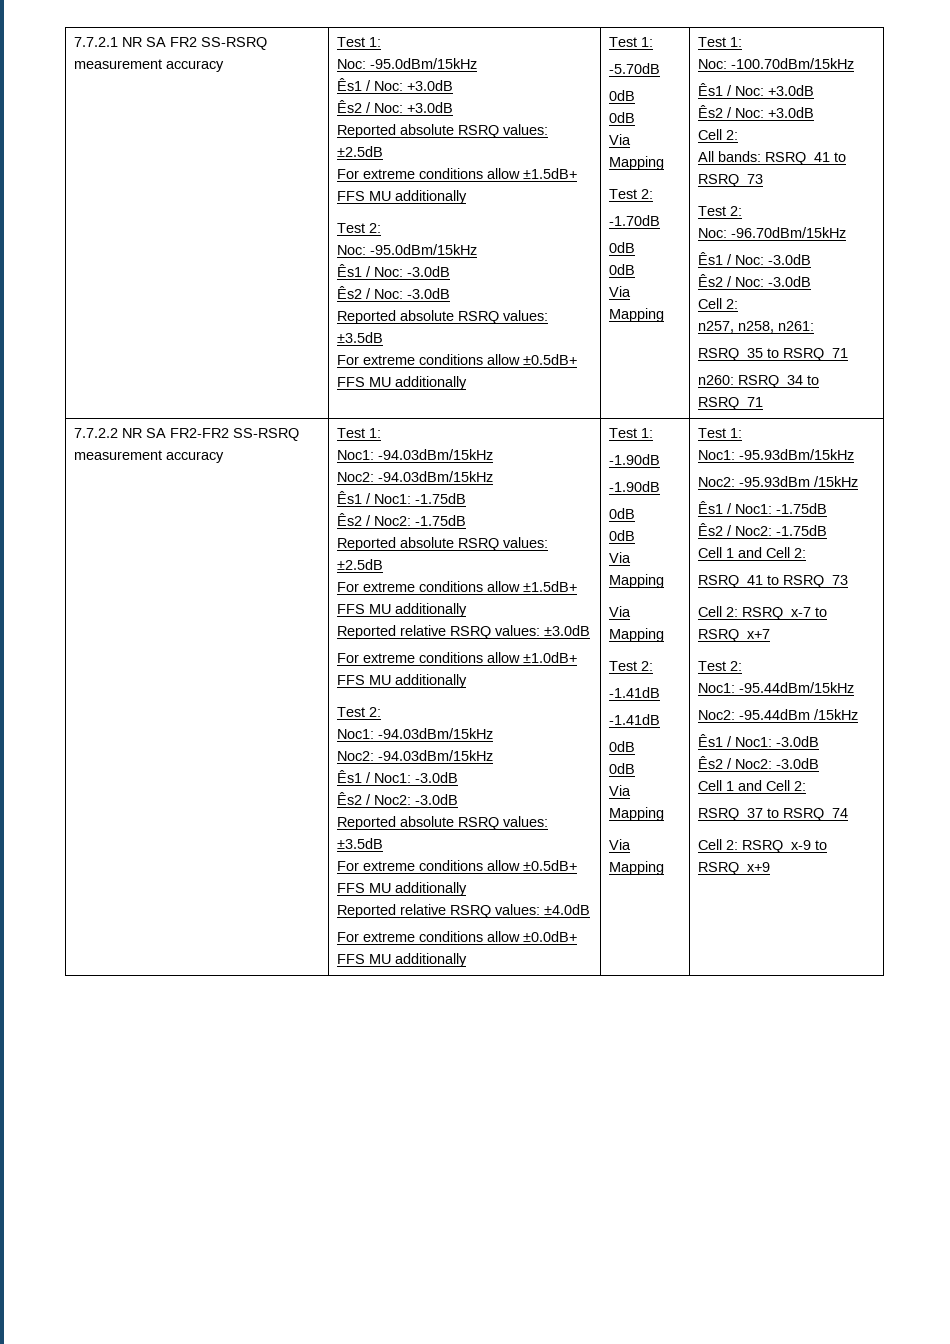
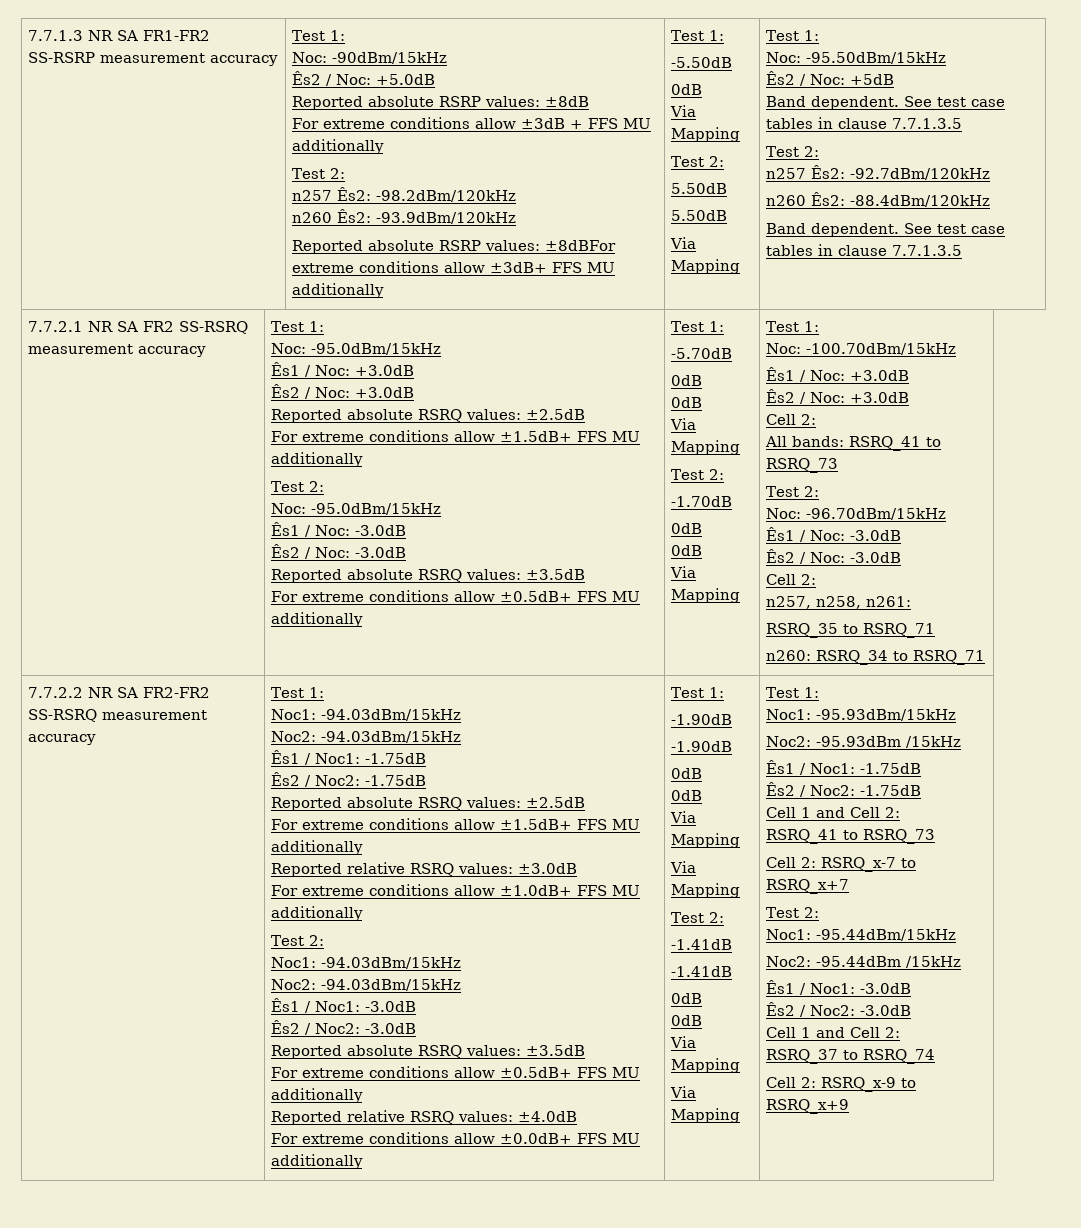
+ 7.7.1.3 NR SA FR1-FR2 SS-RSRP measurement accuracy | Test 1:
+ Noc: -90dBm/15kHz
+ Ês2 / Noc: +5.0dB
+ Reported absolute RSRP values: ±8dB
+ For extreme conditions allow ±3dB + FFS MU additionally
+ Test 2:
+ n257 Ês2: -98.2dBm/120kHz
+ n260 Ês2: -93.9dBm/120kHz
+ Reported absolute RSRP values: ±8dBFor extreme conditions allow ±3dB+ FFS MU additionally | Test 1:
+ -5.50dB
+ 0dB
+ Via Mapping
+ Test 2:
+ 5.50dB
+ 5.50dB
+ Via Mapping | Test 1:
+ Noc: -95.50dBm/15kHz
+ Ês2 / Noc: +5dB
+ Band dependent. See test case tables in clause 7.7.1.3.5
+ Test 2:
+ n257 Ês2: -92.7dBm/120kHz
+ n260 Ês2: -88.4dBm/120kHz
+ Band dependent. See test case tables in clause 7.7.1.3.5

